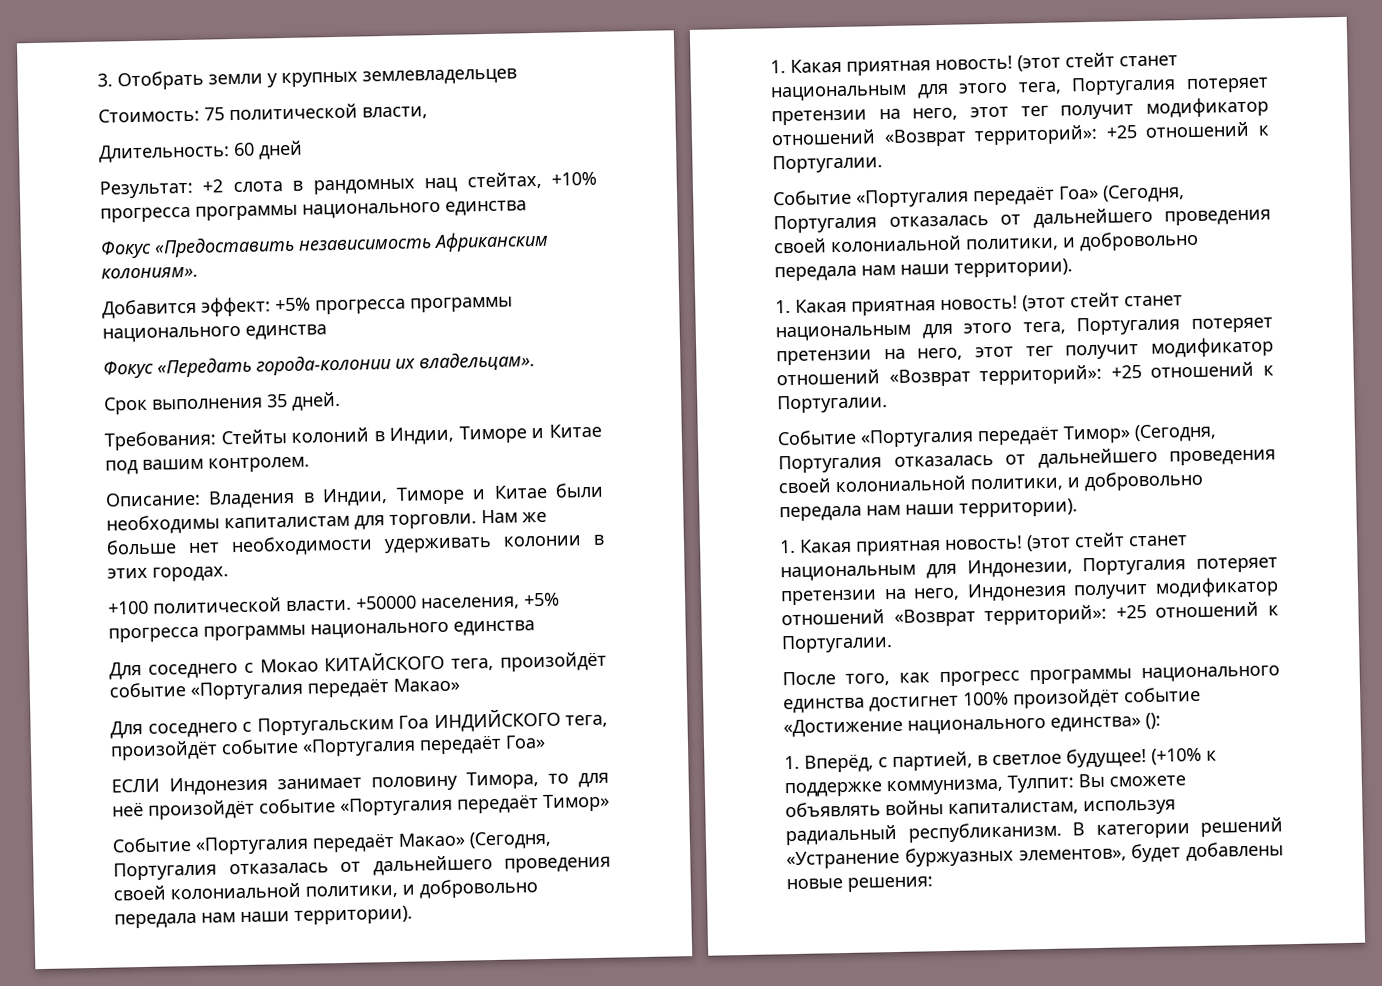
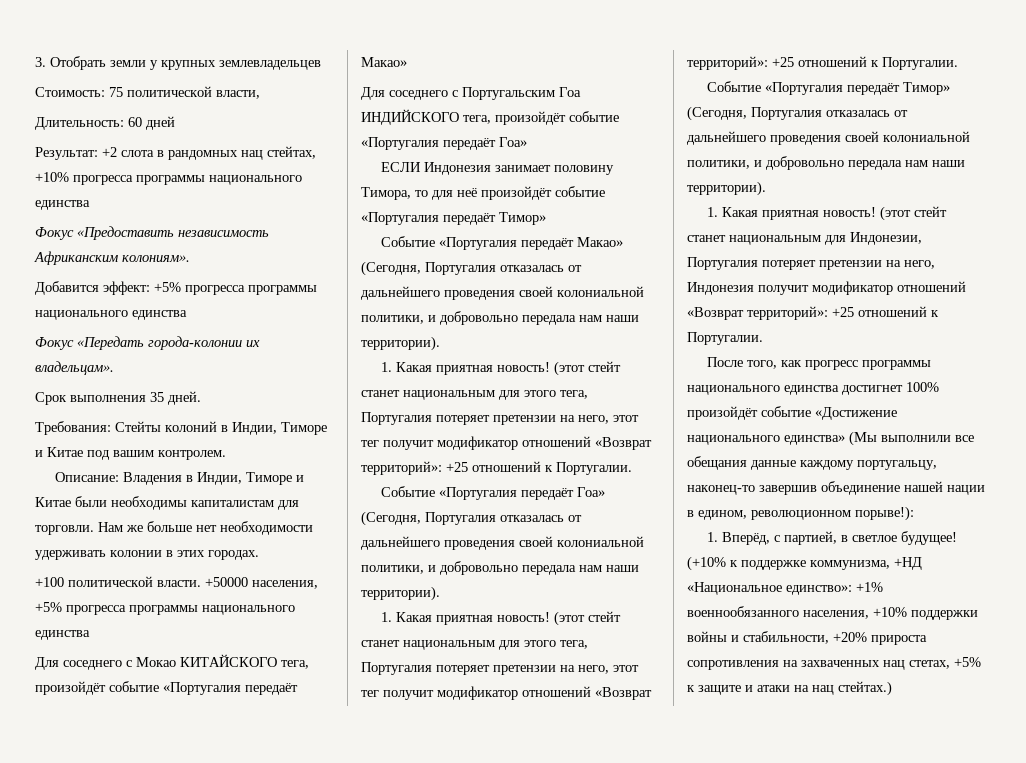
- После того, как прогресс программы национального единства достигнет 100% произойдёт событие «Достижение национального единства» ():
+ После того, как прогресс программы национального единства достигнет 100% произойдёт событие «Достижение национального единства» (Мы выполнили все обещания данные каждому португальцу, наконец-то завершив объединение нашей нации в едином, революционном порыве!):
- (+10% к поддержке коммунизма, Тулпит: Вы сможете объявлять войны капиталистам, используя радиальный республиканизм. В категории решений «Устранение буржуазных элементов», будет добавлены новые решения:
+ (+10% к поддержке коммунизма, +НД «Национальное единство»: +1% военнообязанного населения, +10% поддержки войны и стабильности, +20% прироста сопротивления на захваченных нац стетах, +5% к защите и атаки на нац стейтах.)

